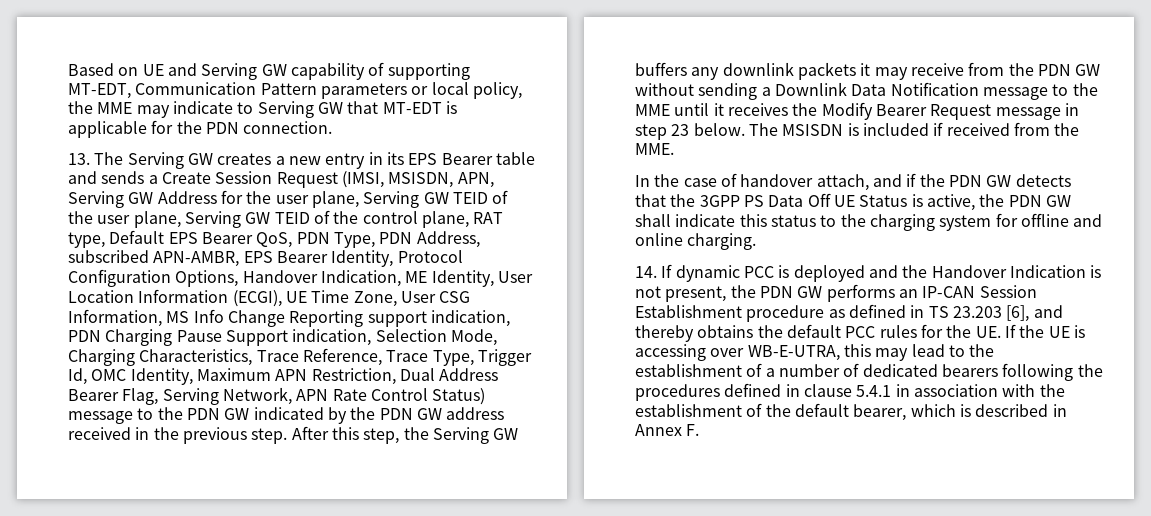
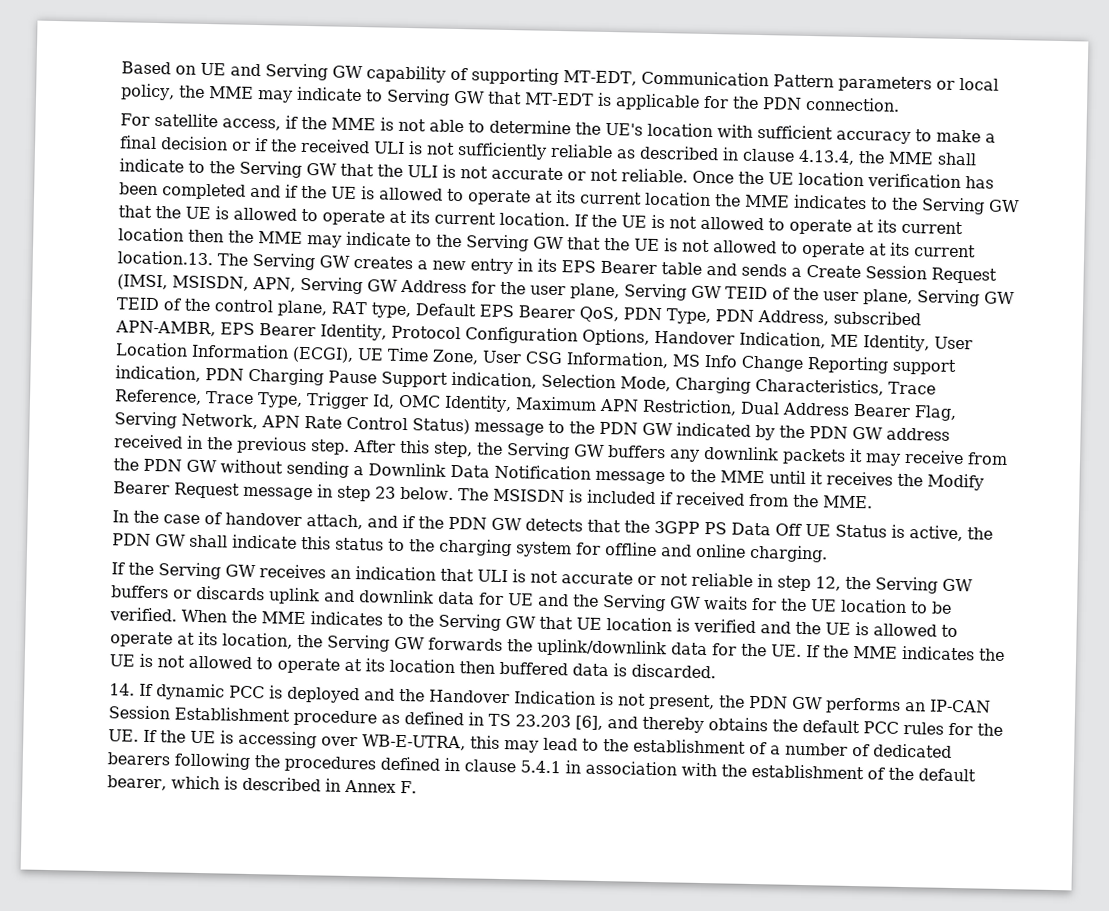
- 13. The Serving GW creates a new entry in its EPS Bearer table and sends a Create Session Request (IMSI, MSISDN, APN, Serving GW Address for the user plane, Serving GW TEID of the user plane, Serving GW TEID of the control plane, RAT type, Default EPS Bearer QoS, PDN Type, PDN Address, subscribed APN-AMBR, EPS Bearer Identity, Protocol Configuration Options, Handover Indication, ME Identity, User Location Information (ECGI), UE Time Zone, User CSG Information, MS Info Change Reporting support indication, PDN Charging Pause Support indication, Selection Mode, Charging Characteristics, Trace Reference, Trace Type, Trigger Id, OMC Identity, Maximum APN Restriction, Dual Address Bearer Flag, Serving Network, APN Rate Control Status) message to the PDN GW indicated by the PDN GW address received in the previous step.
+ For satellite access, if the MME is not able to determine the UE's location with sufficient accuracy to make a final decision or if the received ULI is not sufficiently reliable as described in clause 4.13.4, the MME shall indicate to the Serving GW that the ULI is not accurate or not reliable. Once the UE location verification has been completed and if the UE is allowed to operate at its current location the MME indicates to the Serving GW that the UE is allowed to operate at its current location. If the UE is not allowed to operate at its current location then the MME may indicate to the Serving GW that the UE is not allowed to operate at its current location.13. The Serving GW creates a new entry in its EPS Bearer table and sends a Create Session Request (IMSI, MSISDN, APN, Serving GW Address for the user plane, Serving GW TEID of the user plane, Serving GW TEID of the control plane, RAT type, Default EPS Bearer QoS, PDN Type, PDN Address, subscribed APN-AMBR, EPS Bearer Identity, Protocol Configuration Options, Handover Indication, ME Identity, User Location Information (ECGI), UE Time Zone, User CSG Information, MS Info Change Reporting support indication, PDN Charging Pause Support indication, Selection Mode, Charging Characteristics, Trace Reference, Trace Type, Trigger Id, OMC Identity, Maximum APN Restriction, Dual Address Bearer Flag, Serving Network, APN Rate Control Status) message to the PDN GW indicated by the PDN GW address received in the previous step.
+ If the Serving GW receives an indication that ULI is not accurate or not reliable in step 12, the Serving GW buffers or discards uplink and downlink data for UE and the Serving GW waits for the UE location to be verified. When the MME indicates to the Serving GW that UE location is verified and the UE is allowed to operate at its location, the Serving GW forwards the uplink/downlink data for the UE. If the MME indicates the UE is not allowed to operate at its location then buffered data is discarded.

